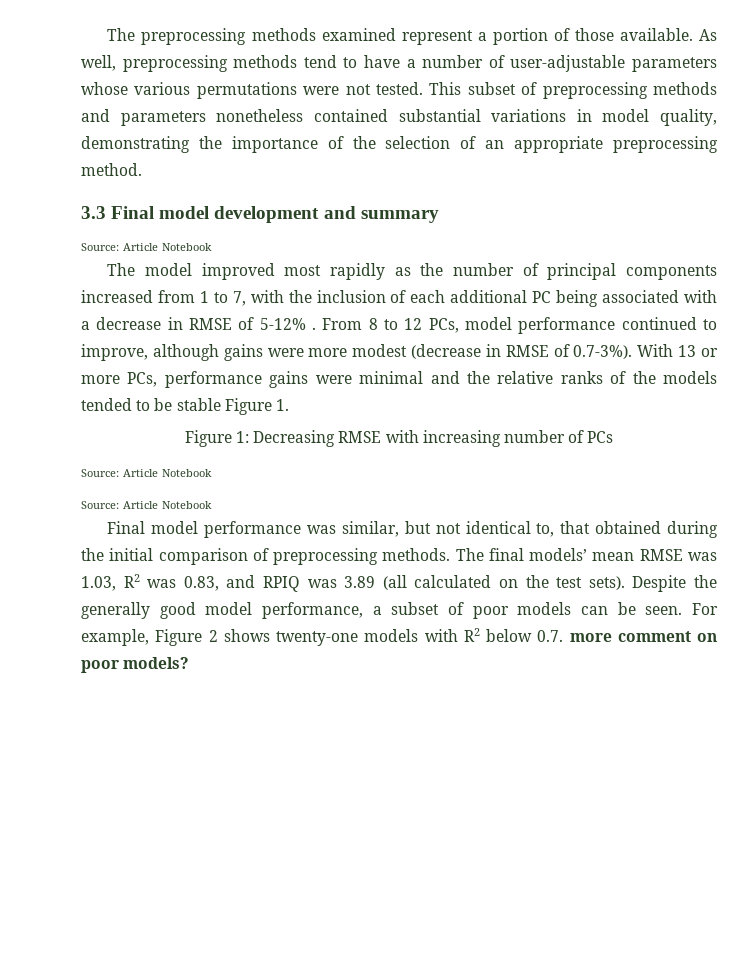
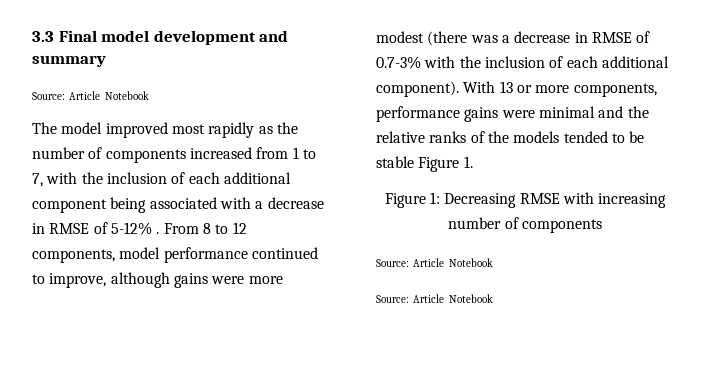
- The preprocessing methods examined represent a portion of those available. As well, preprocessing methods tend to have a number of user-adjustable parameters whose various permutations were not tested. This subset of preprocessing methods and parameters nonetheless contained substantial variations in model quality, demonstrating the importance of the selection of an appropriate preprocessing method.
- The model improved most rapidly as the number of principal components increased from 1 to 7, with the inclusion of each additional PC being associated with a decrease in RMSE of 5-12% .
+ The model improved most rapidly as the number of components increased from 1 to 7, with the inclusion of each additional component being associated with a decrease in RMSE of 5-12% .
- From 8 to 12 PCs, model performance continued to improve, although gains were more modest (decrease in RMSE of 0.7-3%). With 13 or more PCs, performance gains were minimal and the relative ranks of the models tended to be stable Figure 1.
+ From 8 to 12 components, model performance continued to improve, although gains were more modest (there was a decrease in RMSE of 0.7-3% with the inclusion of each additional component). With 13 or more components, performance gains were minimal and the relative ranks of the models tended to be stable Figure 1.
- Figure 1: Decreasing RMSE with increasing number of PCs
+ Figure 1: Decreasing RMSE with increasing number of components
- Final model performance was similar, but not identical to, that obtained during the initial comparison of preprocessing methods. The final models’ mean RMSE was 1.03, R2 was 0.83, and RPIQ was 3.89 (all calculated on the test sets). Despite the generally good model performance, a subset of poor models can be seen. For example, Figure 2 shows twenty-one models with R2 below 0.7. more comment on poor models?

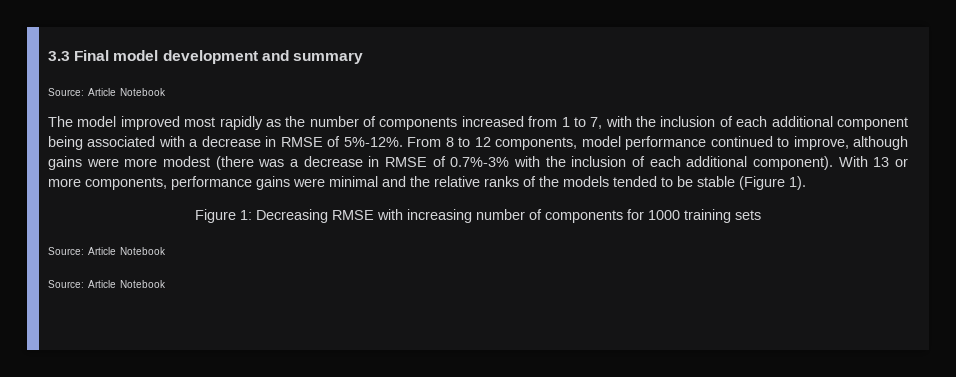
- The model improved most rapidly as the number of components increased from 1 to 7, with the inclusion of each additional component being associated with a decrease in RMSE of 5-12% .
+ The model improved most rapidly as the number of components increased from 1 to 7, with the inclusion of each additional component being associated with a decrease in RMSE of 5%-12%.
- From 8 to 12 components, model performance continued to improve, although gains were more modest (there was a decrease in RMSE of 0.7-3% with the inclusion of each additional component).
+ From 8 to 12 components, model performance continued to improve, although gains were more modest (there was a decrease in RMSE of 0.7%-3% with the inclusion of each additional component).
- With 13 or more components, performance gains were minimal and the relative ranks of the models tended to be stable Figure 1.
+ With 13 or more components, performance gains were minimal and the relative ranks of the models tended to be stable (Figure 1).
- Figure 1: Decreasing RMSE with increasing number of components
+ Figure 1: Decreasing RMSE with increasing number of components for 1000 training sets

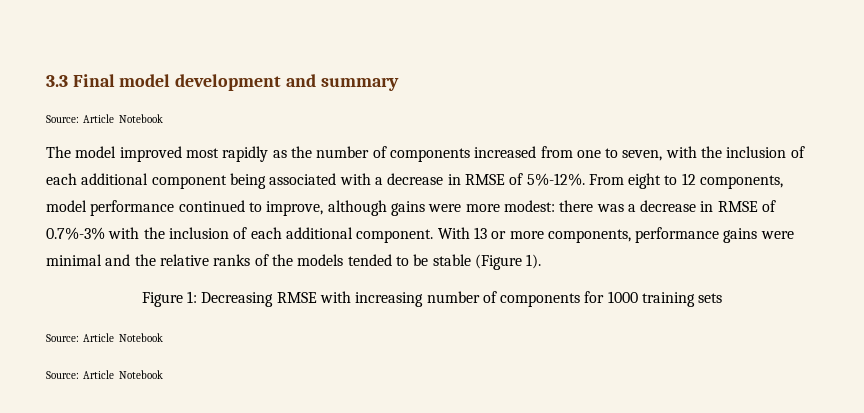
- The model improved most rapidly as the number of components increased from 1 to 7, with the inclusion of each additional component being associated with a decrease in RMSE of 5%-12%.
+ The model improved most rapidly as the number of components increased from one to seven, with the inclusion of each additional component being associated with a decrease in RMSE of 5%-12%.
- From 8 to 12 components, model performance continued to improve, although gains were more modest (there was a decrease in RMSE of 0.7%-3% with the inclusion of each additional component).
+ From eight to 12 components, model performance continued to improve, although gains were more modest: there was a decrease in RMSE of 0.7%-3% with the inclusion of each additional component.

